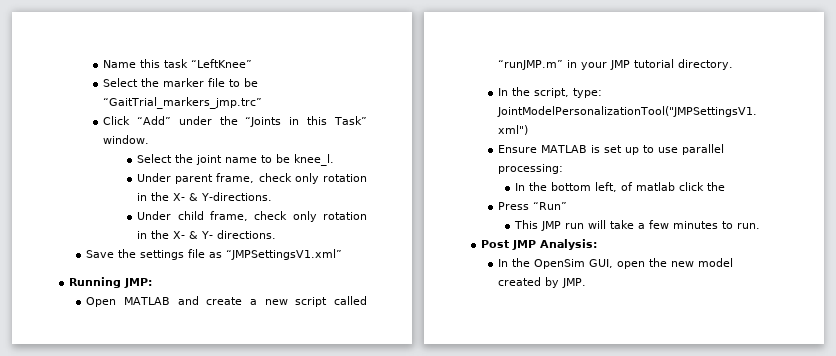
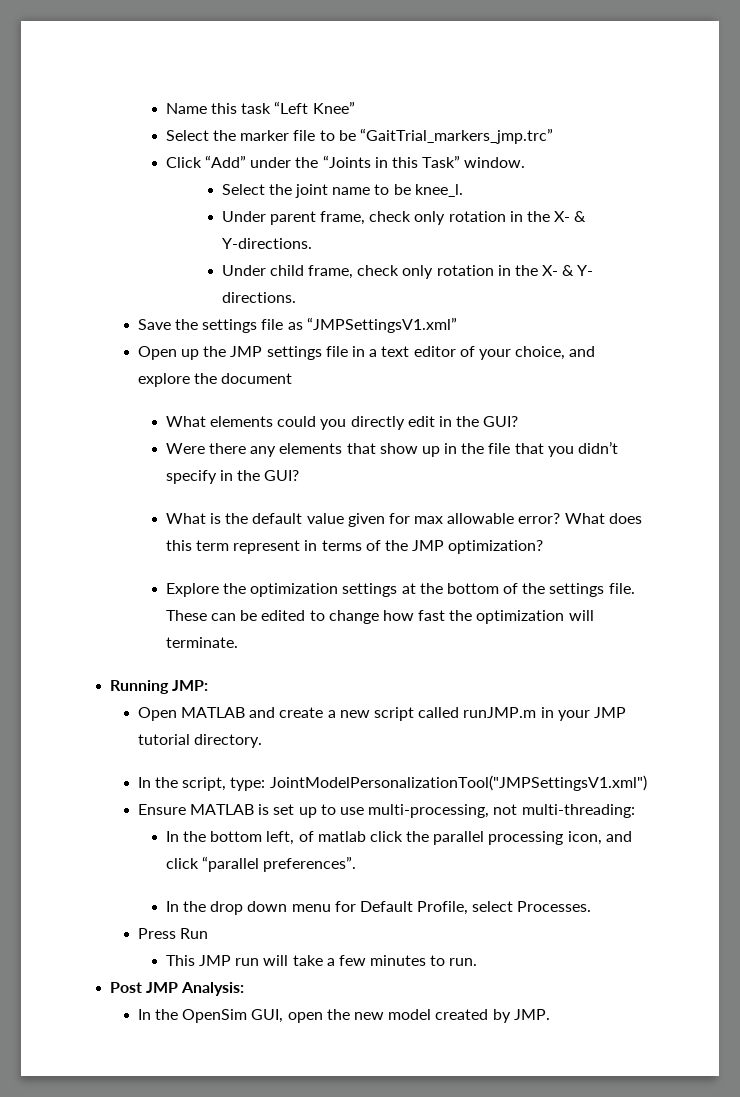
- Name this task “LeftKnee”
+ Name this task “Left Knee”
+ Open up the JMP settings file in a text editor of your choice, and explore the document
+ What elements could you directly edit in the GUI?
+ Were there any elements that show up in the file that you didn’t specify in the GUI?
+ What is the default value given for max allowable error? What does this term represent in terms of the JMP optimization?
+ Explore the optimization settings at the bottom of the settings file. These can be edited to change how fast the optimization will terminate.
- Open MATLAB and create a new script called “runJMP.m” in your JMP tutorial directory.
+ Open MATLAB and create a new script called runJMP.m in your JMP tutorial directory.
- Ensure MATLAB is set up to use parallel processing:
+ Ensure MATLAB is set up to use multi-processing, not multi-threading:
- In the bottom left, of matlab click the
+ In the bottom left, of matlab click the parallel processing icon, and click “parallel preferences”.
+ In the drop down menu for Default Profile, select Processes.
- Press “Run”
+ Press Run

